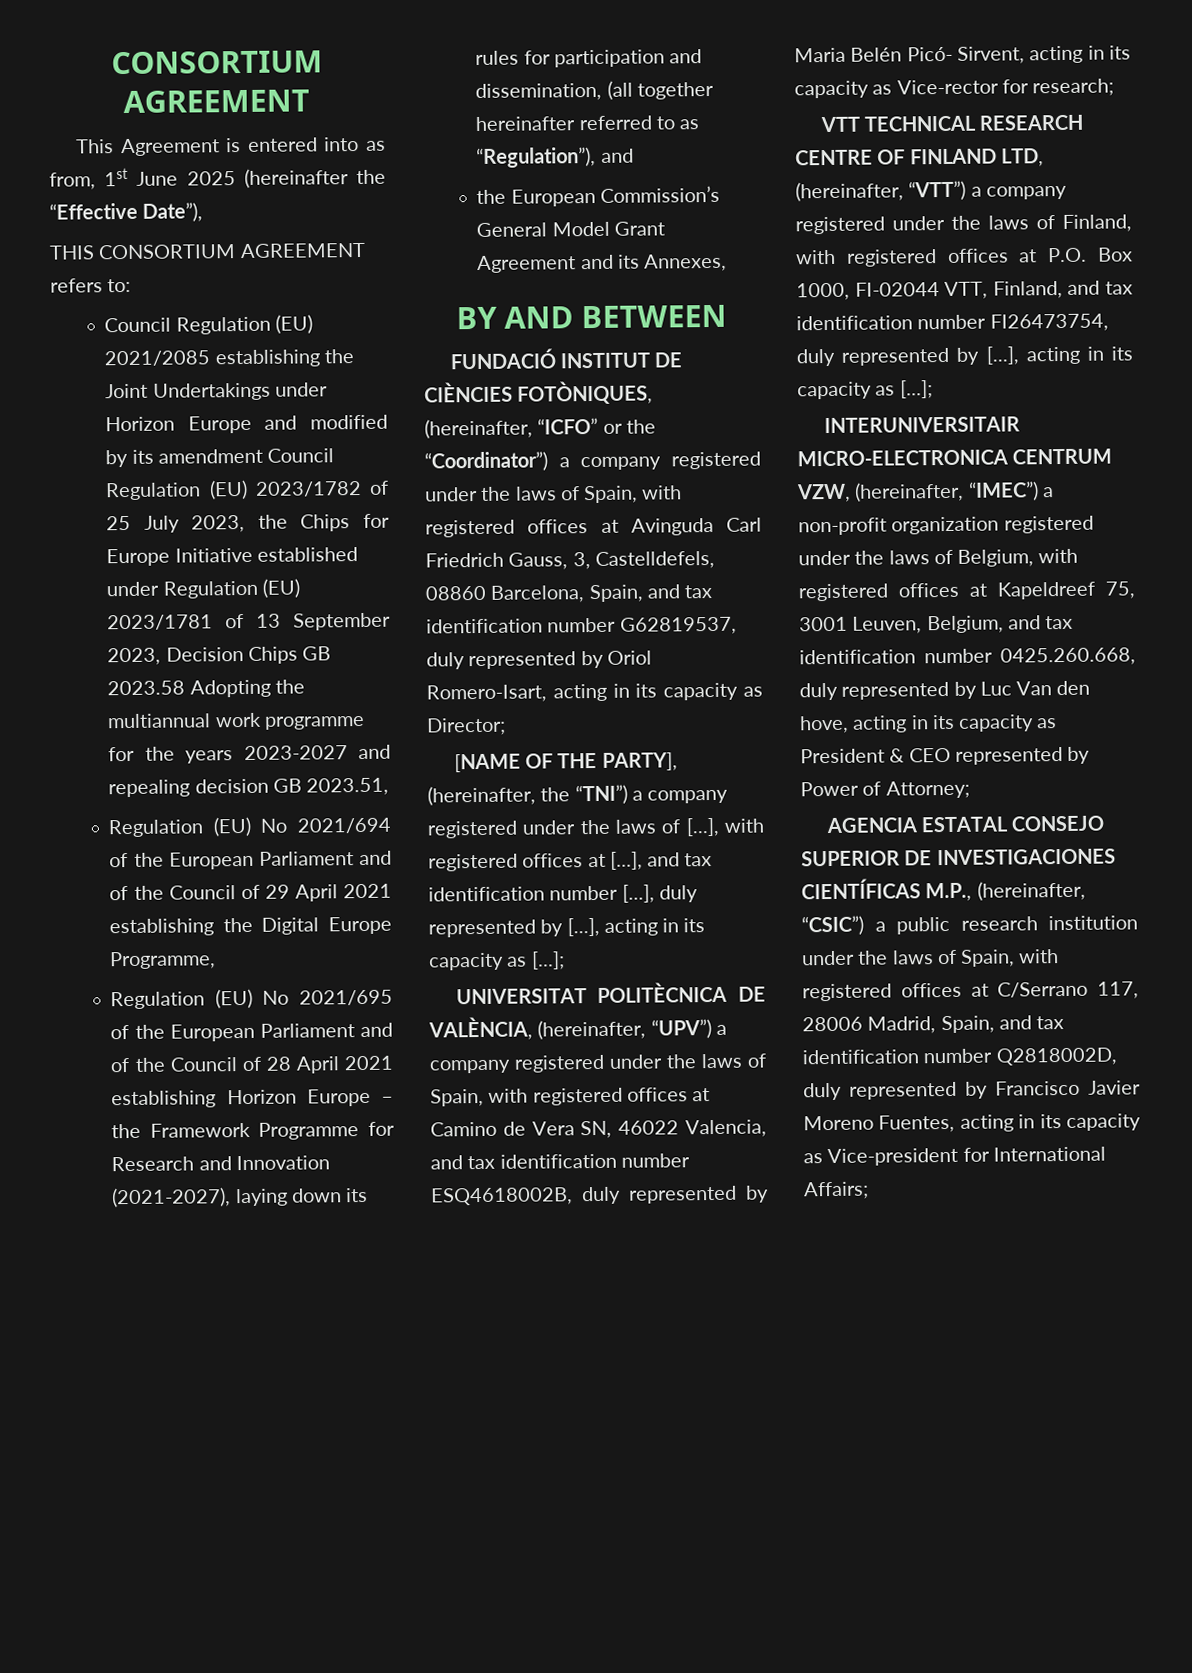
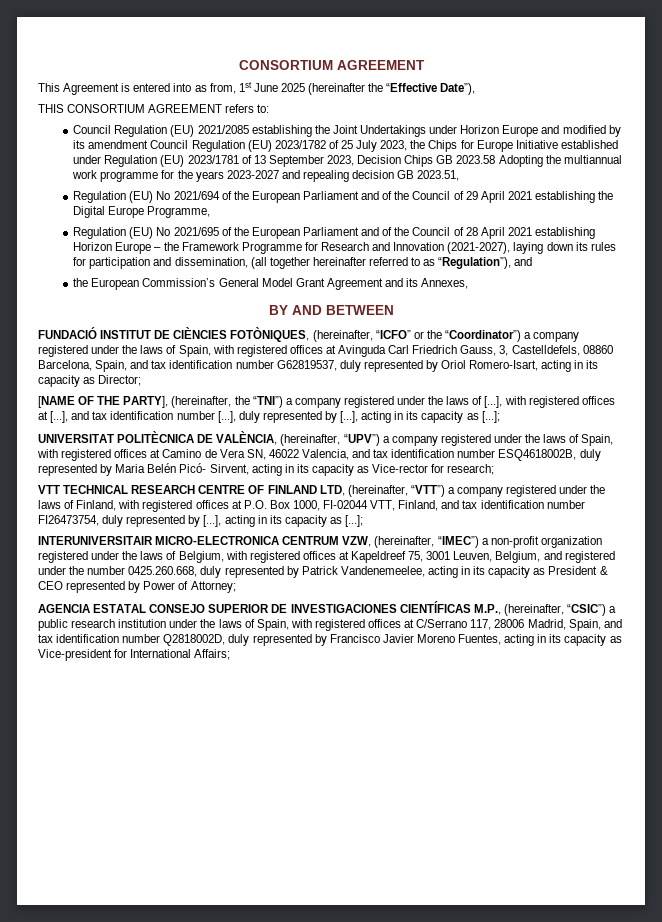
- INTERUNIVERSITAIR MICRO-ELECTRONICA CENTRUM VZW, (hereinafter, “IMEC”) a non-profit organization registered under the laws of Belgium, with registered offices at Kapeldreef 75, 3001 Leuven, Belgium, and tax identification number 0425.260.668, duly represented by Luc Van den hove, acting in its capacity as President & CEO represented by Power of Attorney;
+ INTERUNIVERSITAIR MICRO-ELECTRONICA CENTRUM VZW, (hereinafter, “IMEC”) a non-profit organization registered under the laws of Belgium, with registered offices at Kapeldreef 75, 3001 Leuven, Belgium, and registered under the number 0425.260.668, duly represented by Patrick Vandenemeelee, acting in its capacity as President & CEO represented by Power of Attorney;

